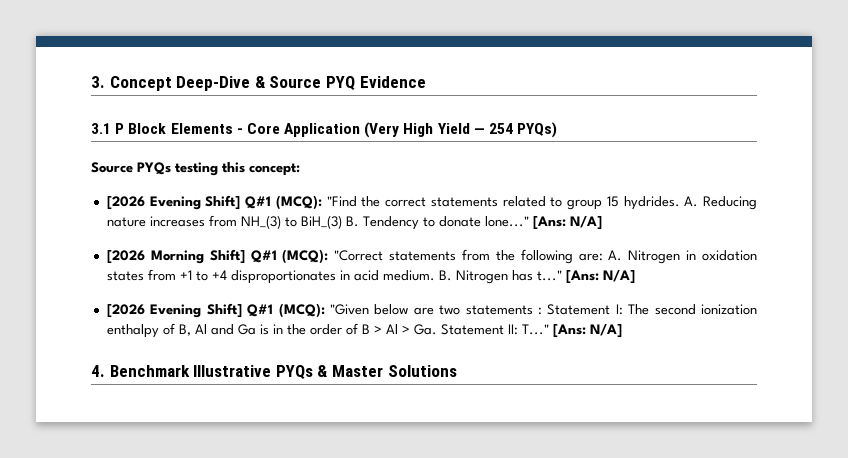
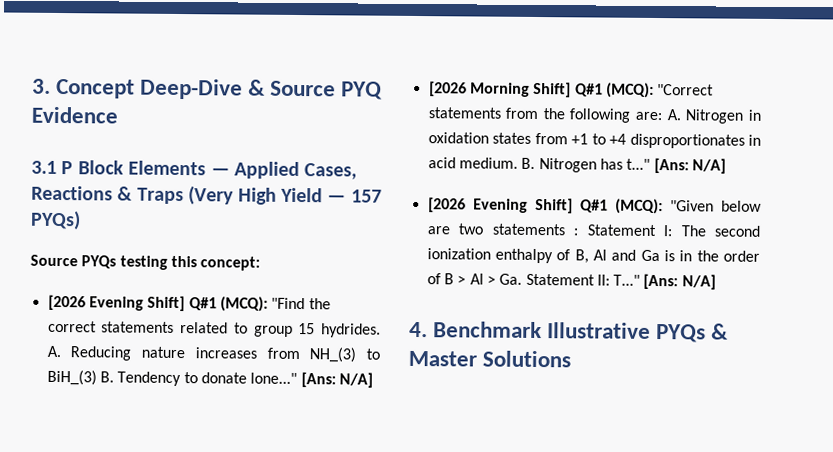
- 3.1 P Block Elements - Core Application (Very High Yield — 254 PYQs)
+ 3.1 P Block Elements — Applied Cases, Reactions & Traps (Very High Yield — 157 PYQs)

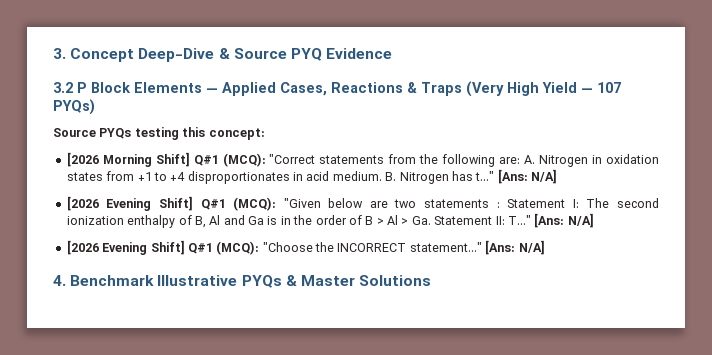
- 3.1 P Block Elements — Applied Cases, Reactions & Traps (Very High Yield — 157 PYQs)
+ 3.2 P Block Elements — Applied Cases, Reactions & Traps (Very High Yield — 107 PYQs)
- [2026 Evening Shift] Q#1 (MCQ): "Find the correct statements related to group 15 hydrides. A. Reducing nature increases from NH_(3) to BiH_(3) B. Tendency to donate lone..." [Ans: N/A]
+ [2026 Evening Shift] Q#1 (MCQ): "Choose the INCORRECT statement..." [Ans: N/A]

